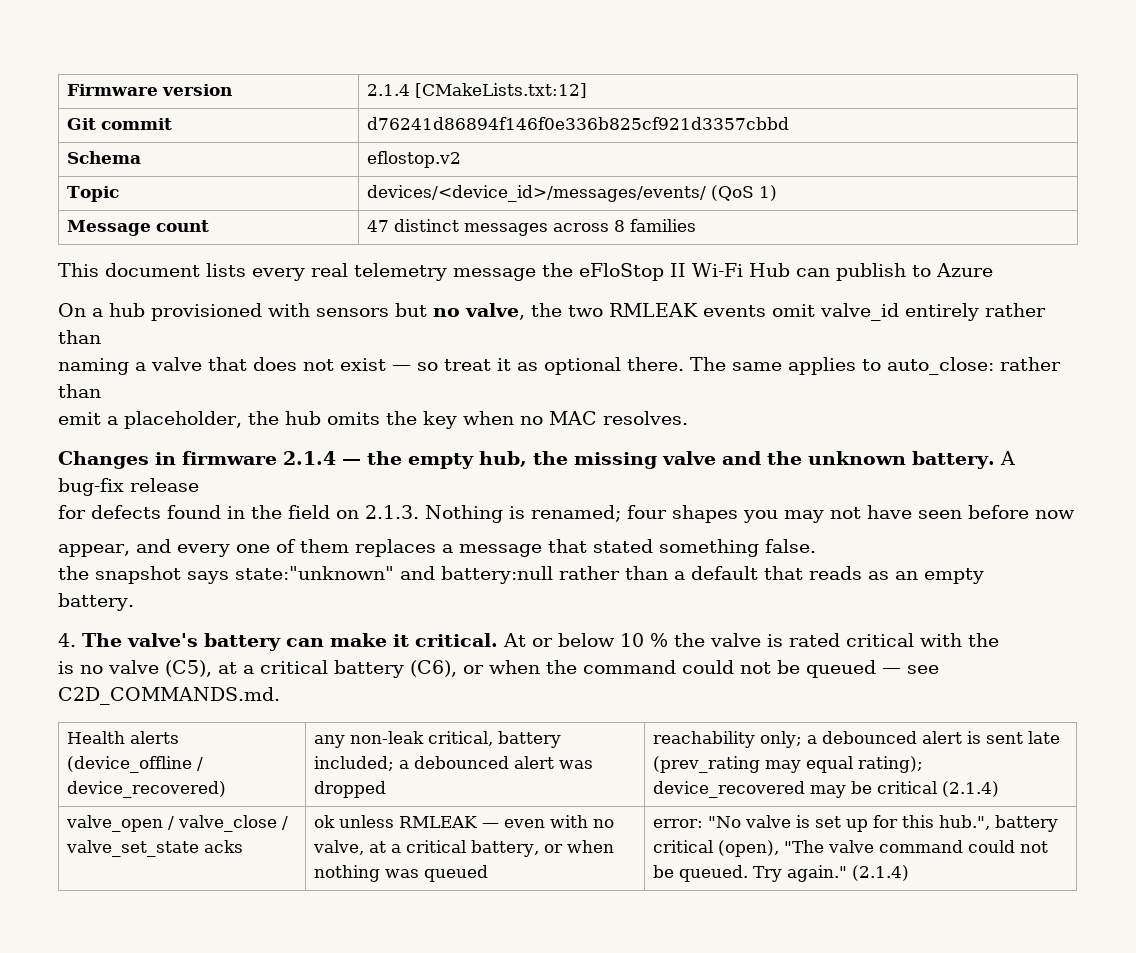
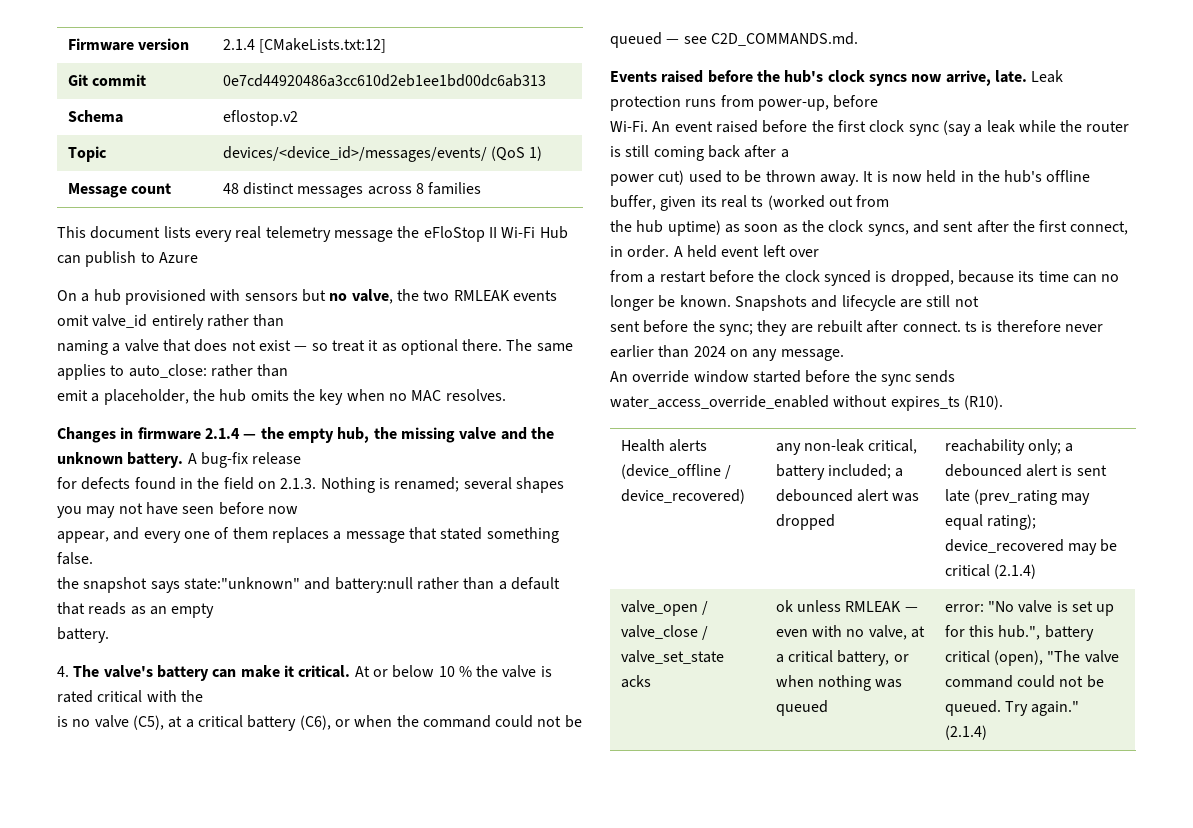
- Git commit | d76241d86894f146f0e336b825cf921d3357cbbd
+ Git commit | 0e7cd44920486a3cc610d2eb1ee1bd00dc6ab313
- Message count | 47 distinct messages across 8 families
+ Message count | 48 distinct messages across 8 families
- for defects found in the field on 2.1.3. Nothing is renamed; four shapes you may not have seen before now
+ for defects found in the field on 2.1.3. Nothing is renamed; several shapes you may not have seen before now
+ Events raised before the hub's clock syncs now arrive, late. Leak protection runs from power-up, before
+ Wi-Fi. An event raised before the first clock sync (say a leak while the router is still coming back after a
+ power cut) used to be thrown away. It is now held in the hub's offline buffer, given its real ts (worked out from
+ the hub uptime) as soon as the clock syncs, and sent after the first connect, in order. A held event left over
+ from a restart before the clock synced is dropped, because its time can no longer be known. Snapshots and lifecycle are still not
+ sent before the sync; they are rebuilt after connect. ts is therefore never earlier than 2024 on any message.
+ An override window started before the sync sends water_access_override_enabled without expires_ts (R10).

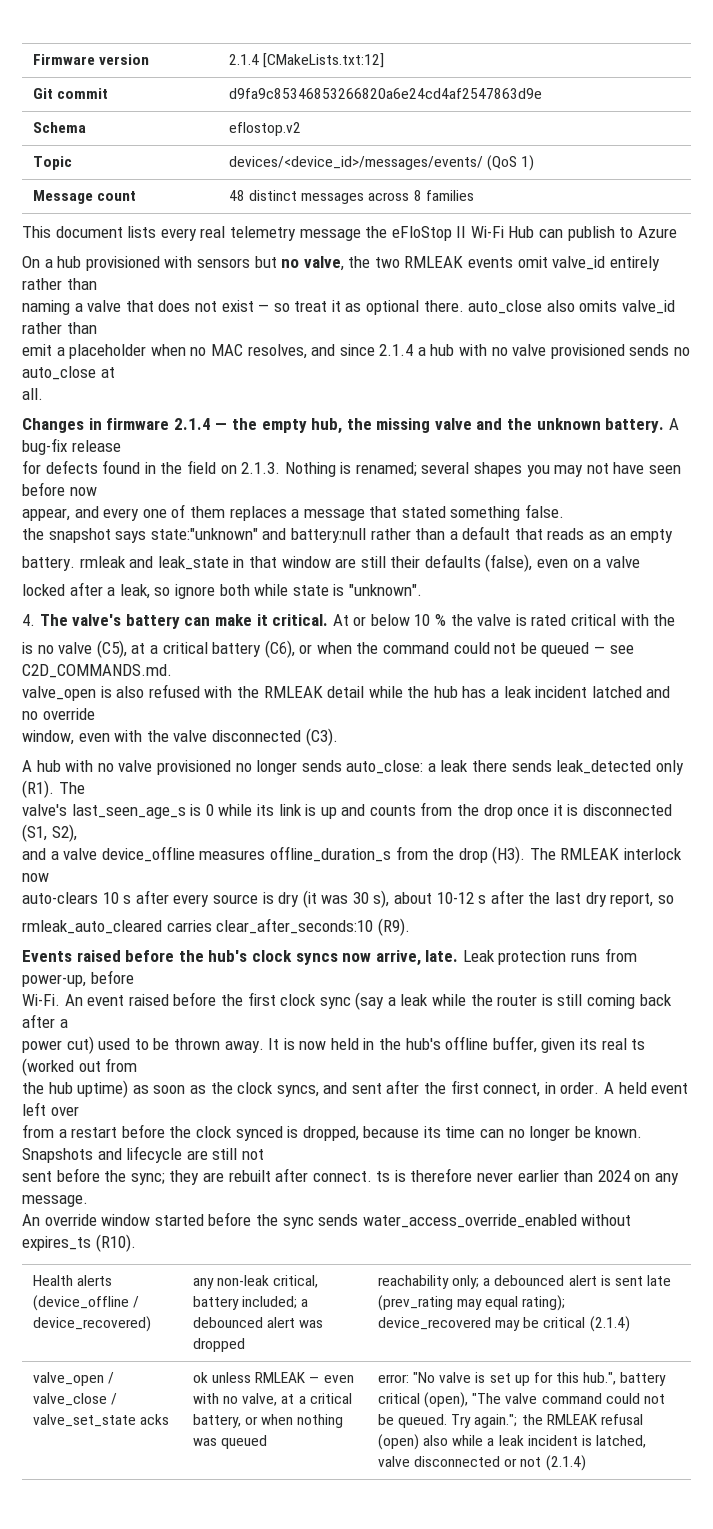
- Git commit | 0e7cd44920486a3cc610d2eb1ee1bd00dc6ab313
+ Git commit | d9fa9c85346853266820a6e24cd4af2547863d9e
- naming a valve that does not exist — so treat it as optional there. The same applies to auto_close: rather than
+ naming a valve that does not exist — so treat it as optional there. auto_close also omits valve_id rather than
- emit a placeholder, the hub omits the key when no MAC resolves.
+ emit a placeholder when no MAC resolves, and since 2.1.4 a hub with no valve provisioned sends no auto_close at
+ all.
  the snapshot says state:"unknown" and battery:null rather than a default that reads as an empty
- battery.
+ battery. rmleak and leak_state in that window are still their defaults (false), even on a valve
+ locked after a leak, so ignore both while state is "unknown".
+ valve_open is also refused with the RMLEAK detail while the hub has a leak incident latched and no override
+ window, even with the valve disconnected (C3).
+ A hub with no valve provisioned no longer sends auto_close: a leak there sends leak_detected only (R1). The
+ valve's last_seen_age_s is 0 while its link is up and counts from the drop once it is disconnected (S1, S2),
+ and a valve device_offline measures offline_duration_s from the drop (H3). The RMLEAK interlock now
+ auto-clears 10 s after every source is dry (it was 30 s), about 10-12 s after the last dry report, so
+ rmleak_auto_cleared carries clear_after_seconds:10 (R9).
- Try again." (2.1.4)
+ Try again."; the RMLEAK refusal (open) also while a leak incident is latched, valve disconnected or not (2.1.4)

